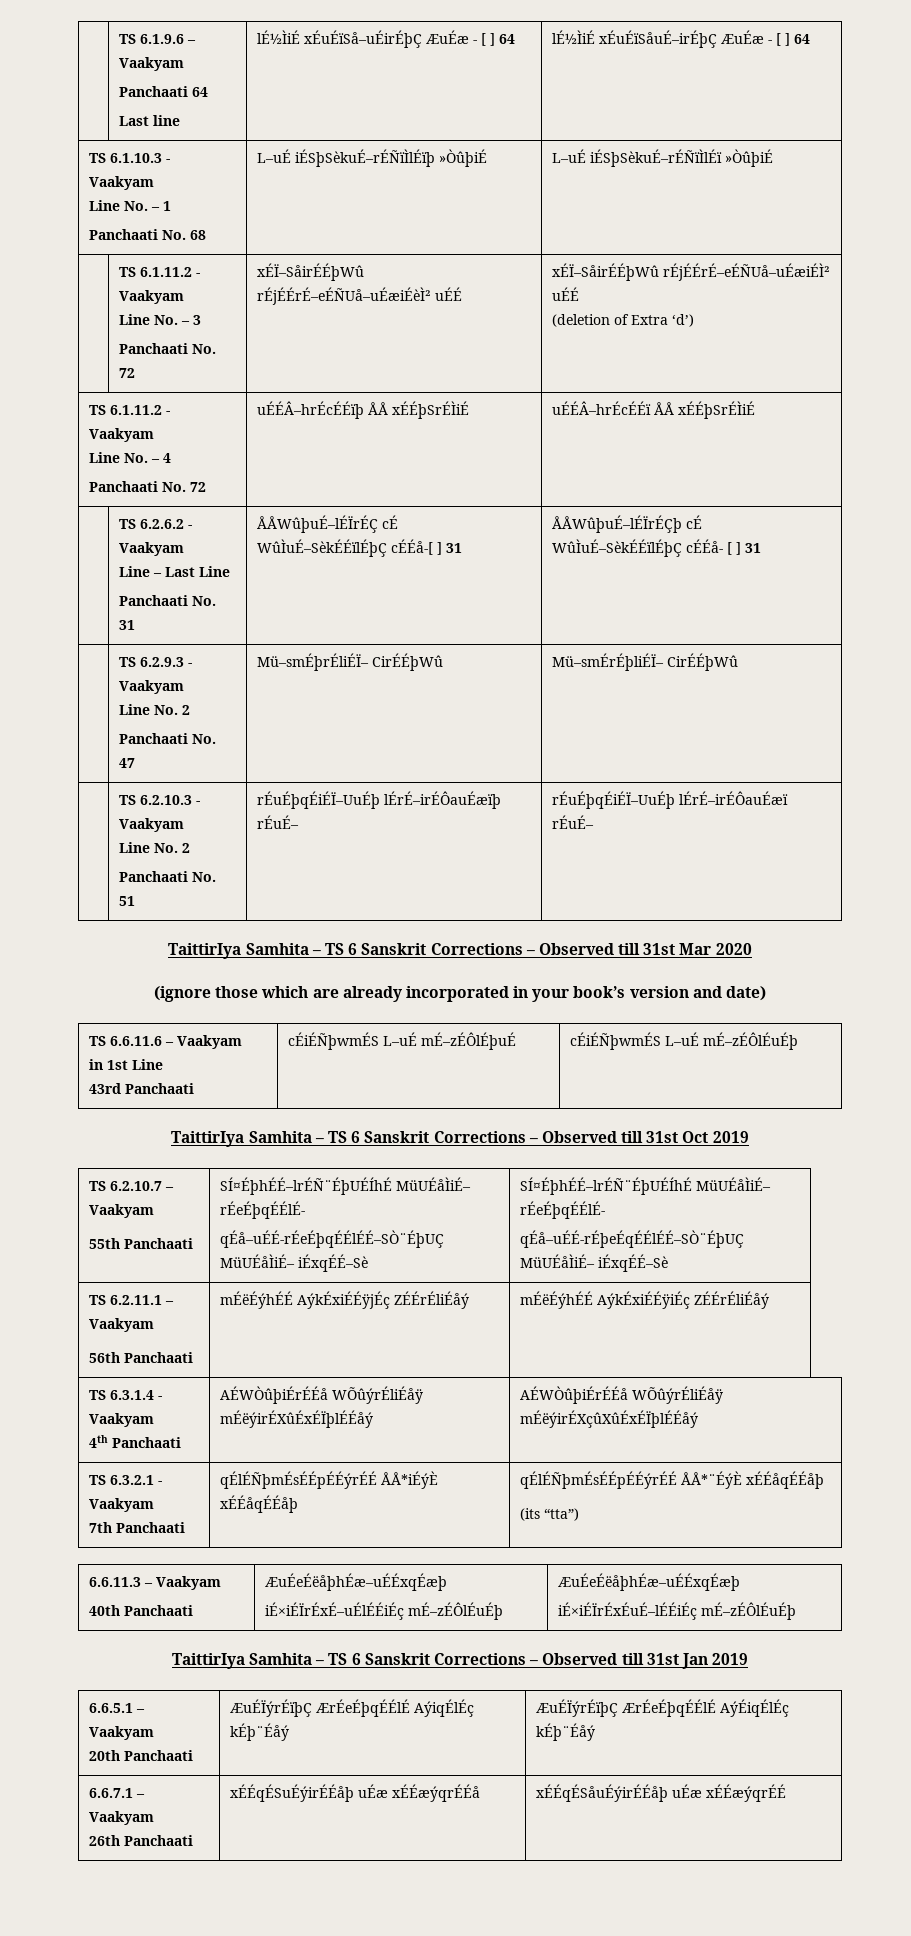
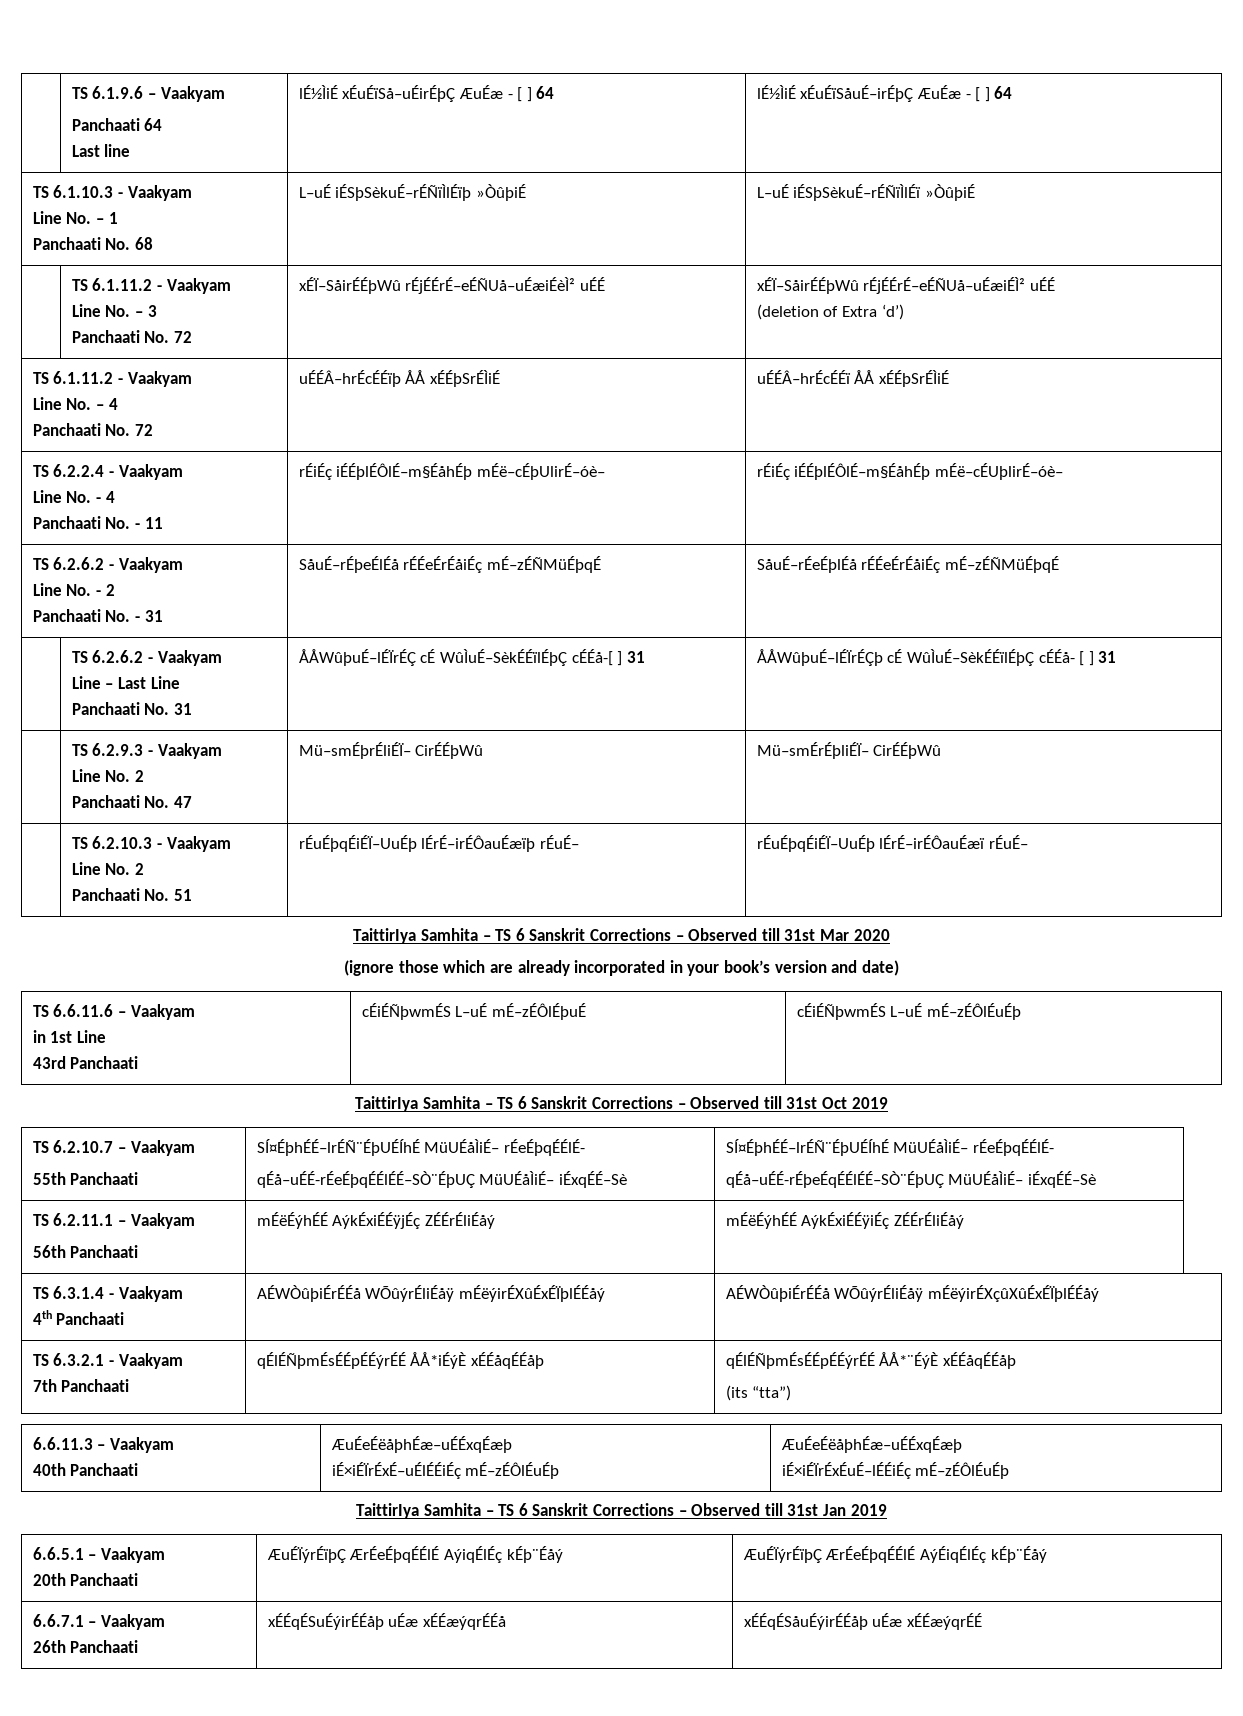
+ TS 6.2.2.4 - Vaakyam
+ Line No. - 4
+ Panchaati No. - 11 | rÉiÉç iÉÉþlÉÔlÉ–m§ÉåhÉþ mÉë–cÉþUlirÉ–óè– | rÉiÉç iÉÉþlÉÔlÉ–m§ÉåhÉþ mÉë–cÉUþlirÉ–óè–
+ TS 6.2.6.2 - Vaakyam
+ Line No. - 2
+ Panchaati No. - 31 | SåuÉ–rÉþeÉlÉå rÉÉeÉrÉåiÉç mÉ–zÉÑMüÉþqÉ | SåuÉ–rÉeÉþlÉå rÉÉeÉrÉåiÉç mÉ–zÉÑMüÉþqÉ

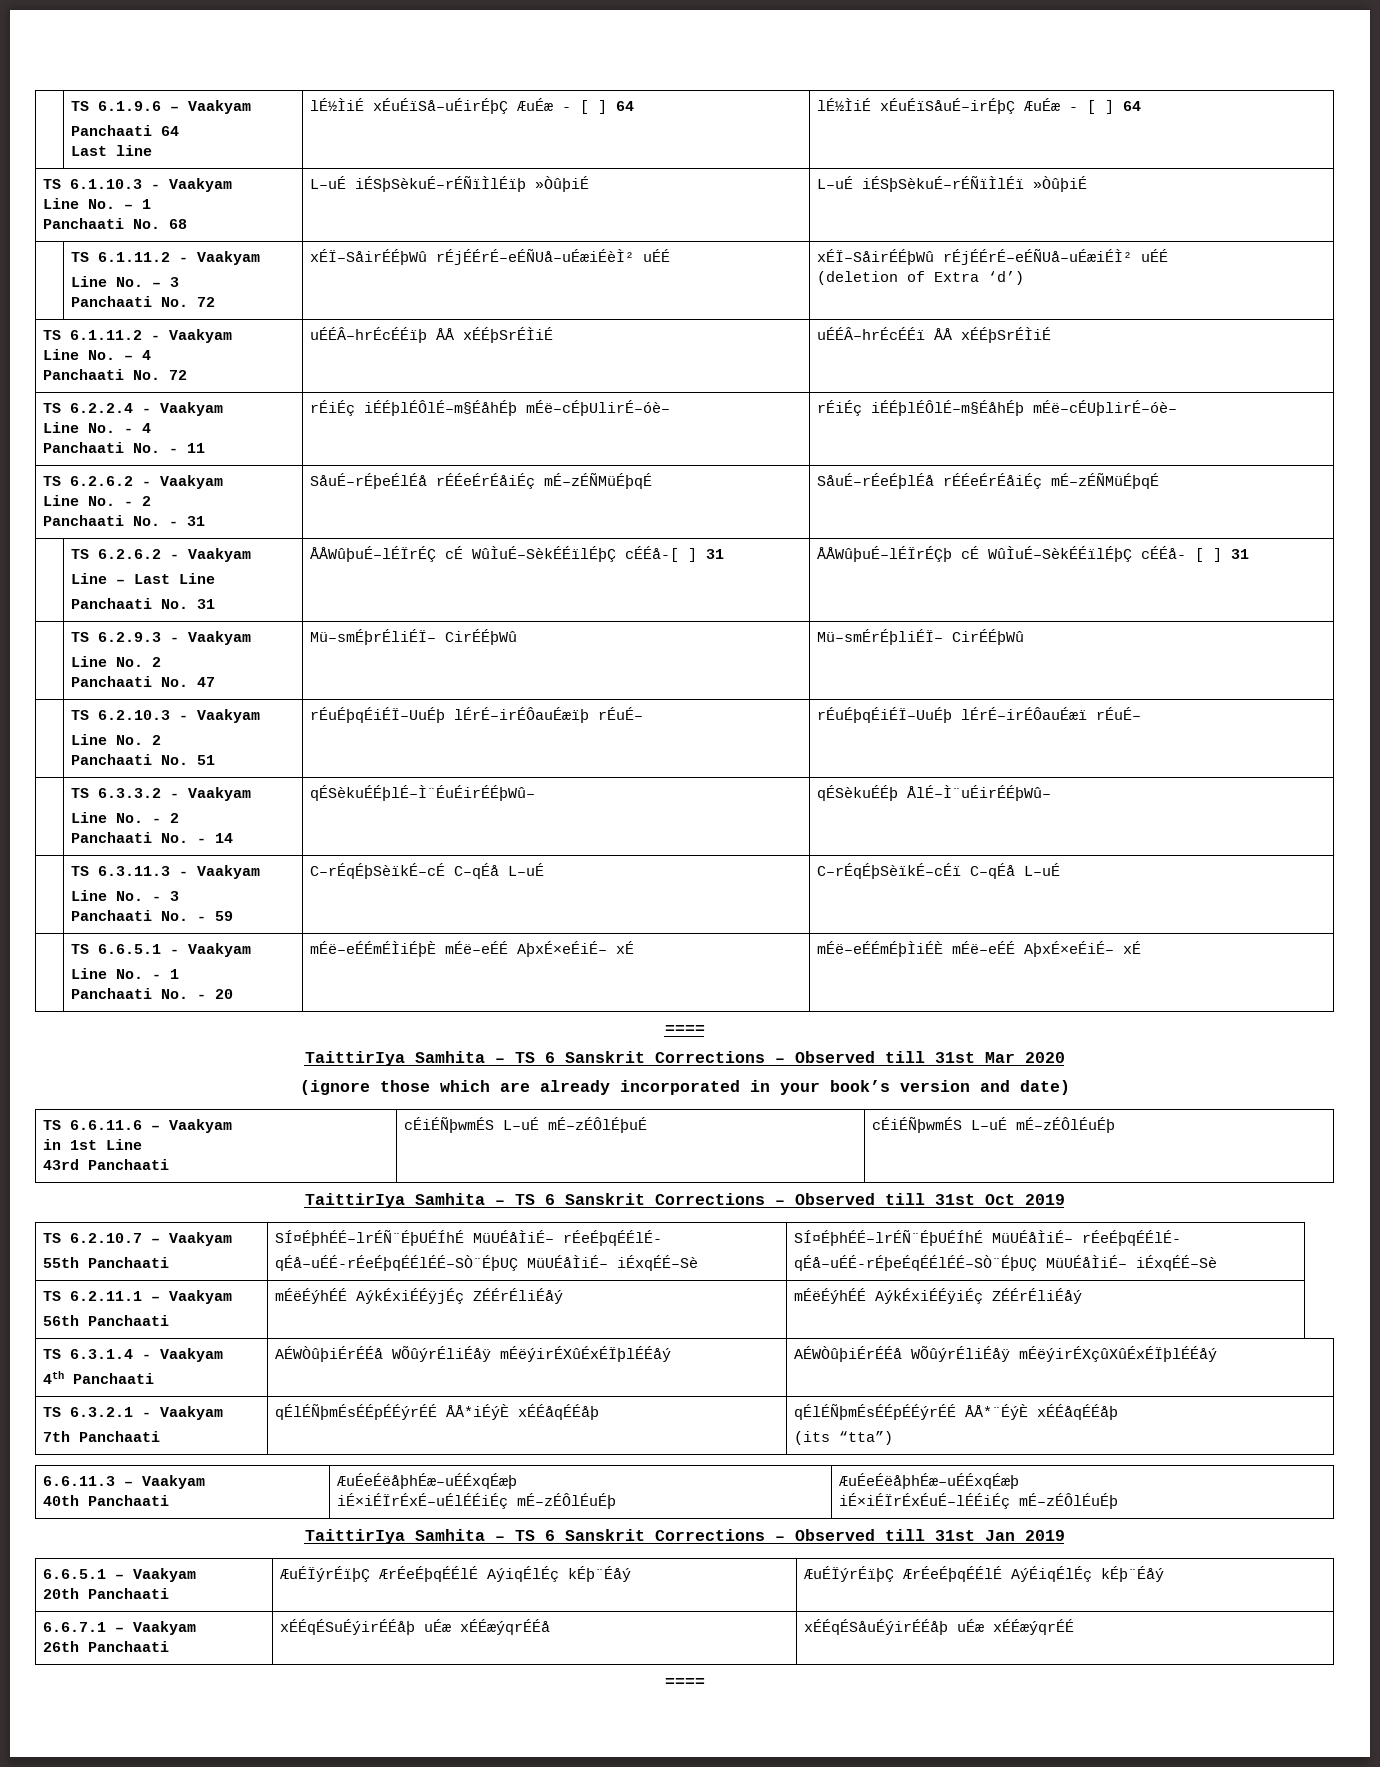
+ | TS 6.3.3.2 - Vaakyam
+ Line No. - 2
+ Panchaati No. - 14 | qÉSèkuÉÉþlÉ–Ì¨ÉuÉirÉÉþWû– | qÉSèkuÉÉþ ÅlÉ–Ì¨uÉirÉÉþWû–
+ | TS 6.3.11.3 - Vaakyam
+ Line No. - 3
+ Panchaati No. - 59 | C–rÉqÉþSèïkÉ–cÉ C–qÉå L–uÉ | C–rÉqÉþSèïkÉ–cÉï C–qÉå L–uÉ
+ | TS 6.6.5.1 - Vaakyam
+ Line No. - 1
+ Panchaati No. - 20 | mÉë–eÉÉmÉÌiÉþÈ mÉë–eÉÉ AþxÉ×eÉiÉ– xÉ | mÉë–eÉÉmÉþÌiÉÈ mÉë–eÉÉ AþxÉ×eÉiÉ– xÉ
+ ====
  6.6.7.1 – Vaakyam
  26th Panchaati | xÉÉqÉSuÉýirÉÉåþ uÉæ xÉÉæýqrÉÉå | xÉÉqÉSåuÉýirÉÉåþ uÉæ xÉÉæýqrÉÉ
+ ====

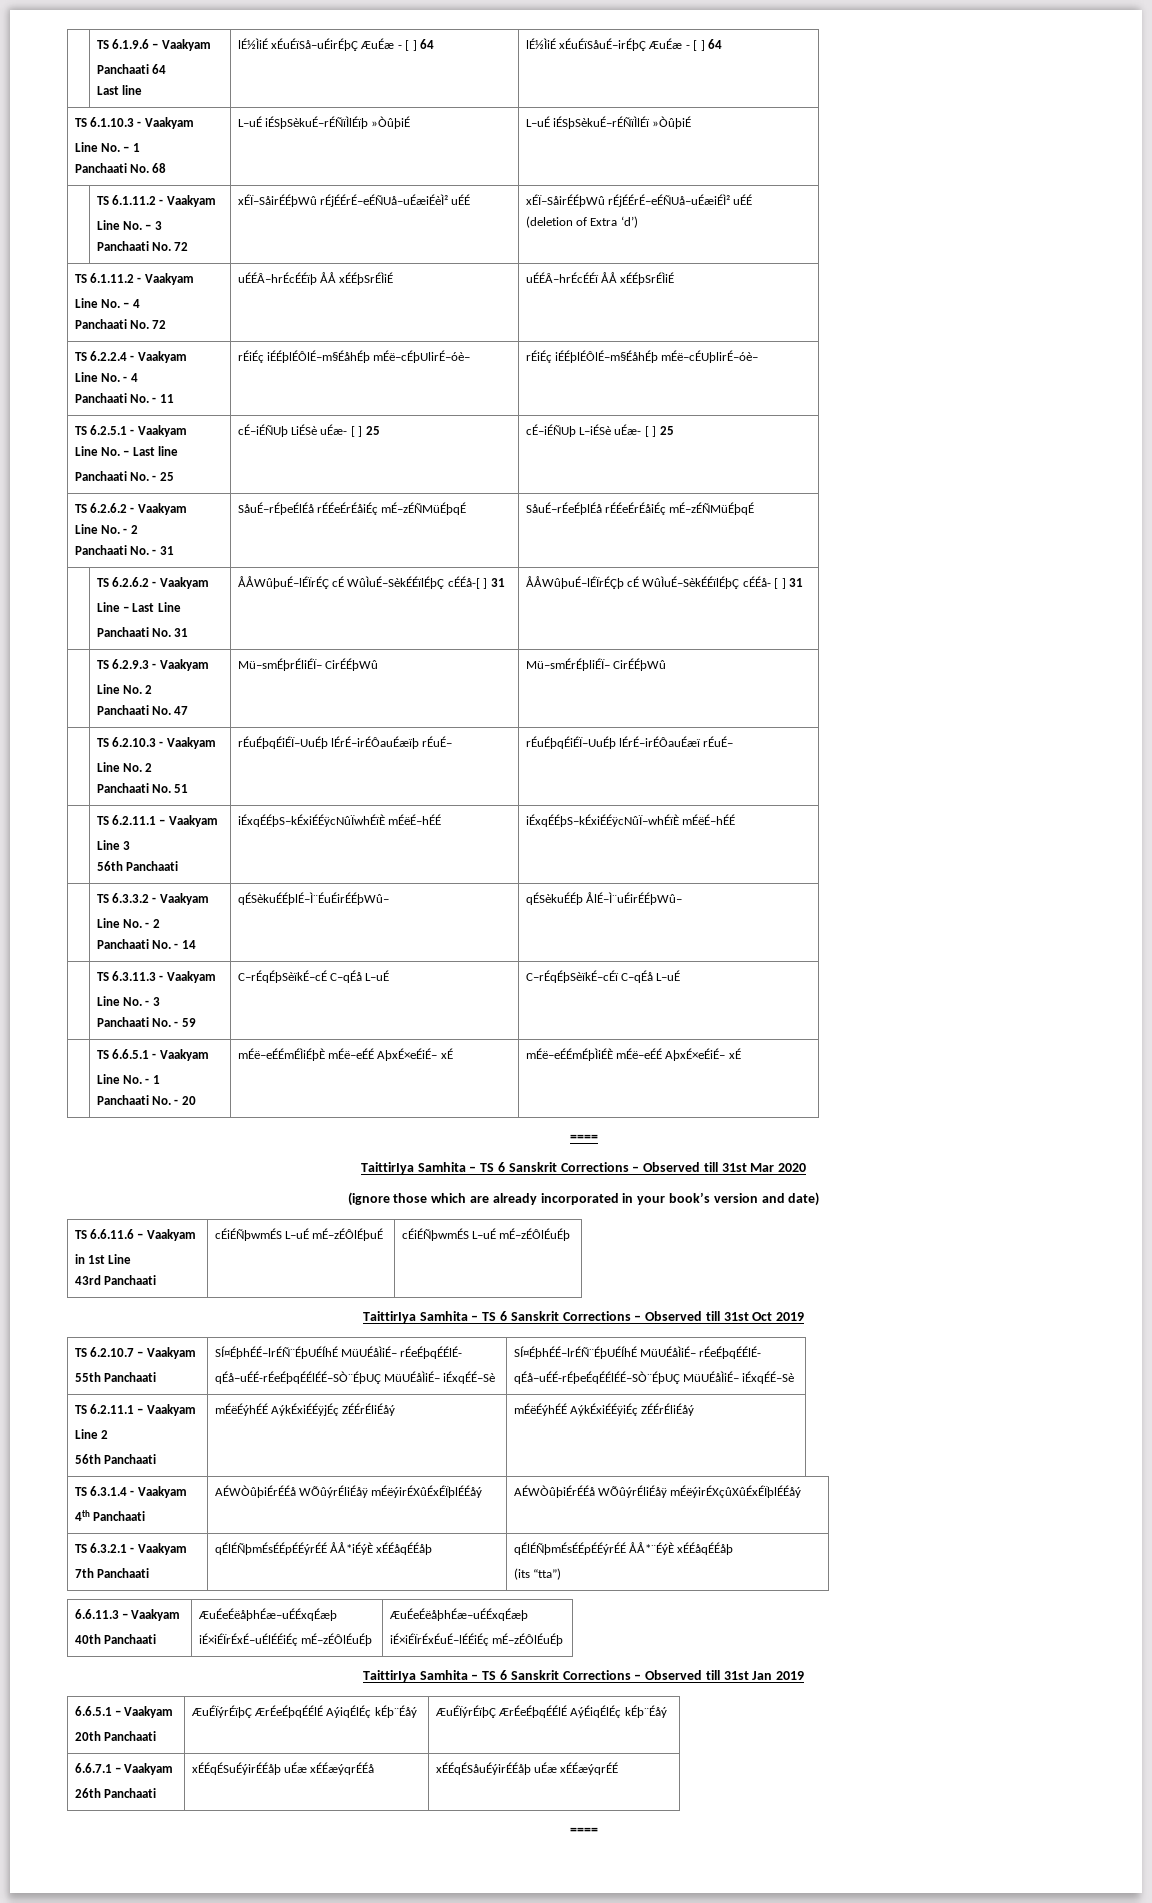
+ TS 6.2.5.1 - Vaakyam
+ Line No. – Last line
+ Panchaati No. - 25 | cÉ–iÉÑUþ LiÉSè uÉæ- [ ] 25 | cÉ–iÉÑUþ L–iÉSè uÉæ- [ ] 25
+ | TS 6.2.11.1 – Vaakyam
+ Line 3
+ 56th Panchaati | iÉxqÉÉþS–kÉxiÉÉÿcNûÏwhÉïÈ mÉëÉ–hÉÉ | iÉxqÉÉþS–kÉxiÉÉÿcNûÏ–whÉïÈ mÉëÉ–hÉÉ
  TS 6.2.10.7 – Vaakyam
  55th Panchaati | SÍ¤ÉþhÉÉ–lrÉÑ¨ÉþUÉÍhÉ MüUÉåÌiÉ– rÉeÉþqÉÉlÉ-
  qÉå–uÉÉ-rÉeÉþqÉÉlÉÉ–SÒ¨ÉþUÇ MüUÉåÌiÉ– iÉxqÉÉ–Sè | SÍ¤ÉþhÉÉ–lrÉÑ¨ÉþUÉÍhÉ MüUÉåÌiÉ– rÉeÉþqÉÉlÉ-
  qÉå–uÉÉ-rÉþeÉqÉÉlÉÉ–SÒ¨ÉþUÇ MüUÉåÌiÉ– iÉxqÉÉ–Sè
  TS 6.2.11.1 – Vaakyam
+ Line 2

